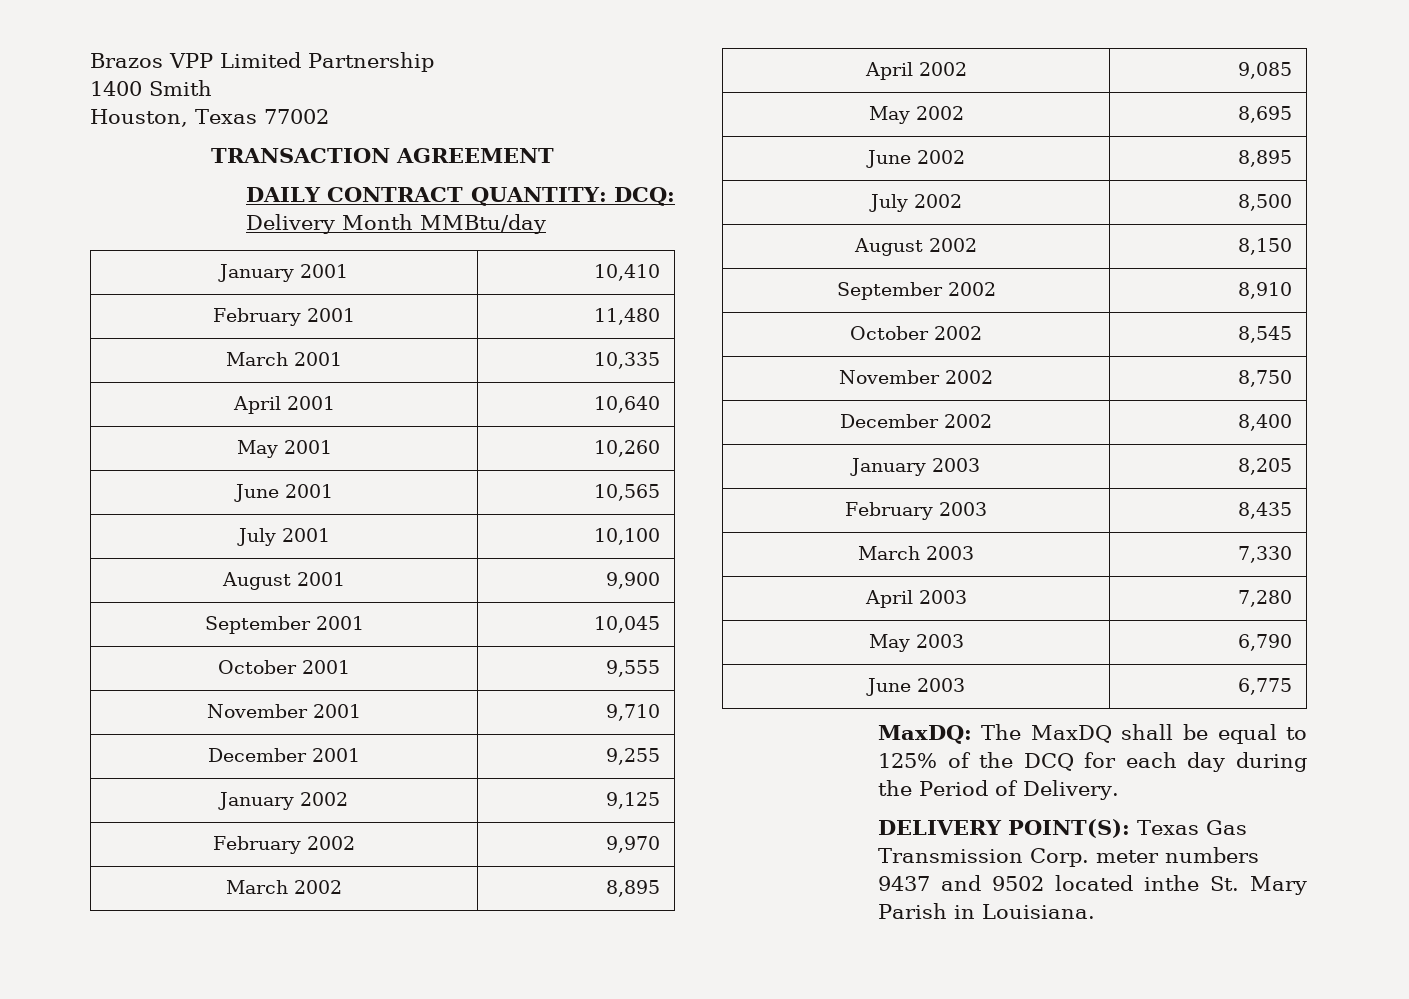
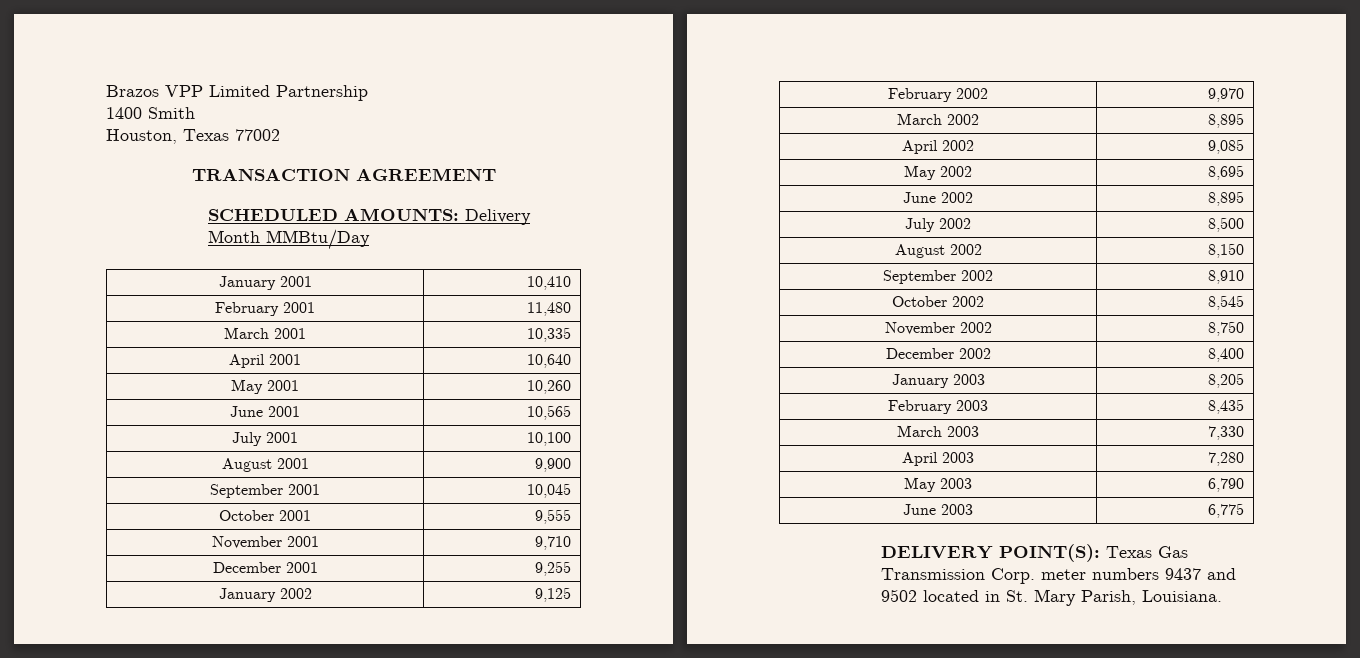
- DAILY CONTRACT QUANTITY: DCQ: Delivery Month MMBtu/day
+ SCHEDULED AMOUNTS: Delivery Month MMBtu/Day
- MaxDQ: The MaxDQ shall be equal to 125% of the DCQ for each day during the Period of Delivery.
- DELIVERY POINT(S): Texas Gas Transmission Corp. meter numbers 9437 and 9502 located inthe St. Mary Parish in Louisiana.
+ DELIVERY POINT(S): Texas Gas Transmission Corp. meter numbers 9437 and 9502 located in St. Mary Parish, Louisiana.

